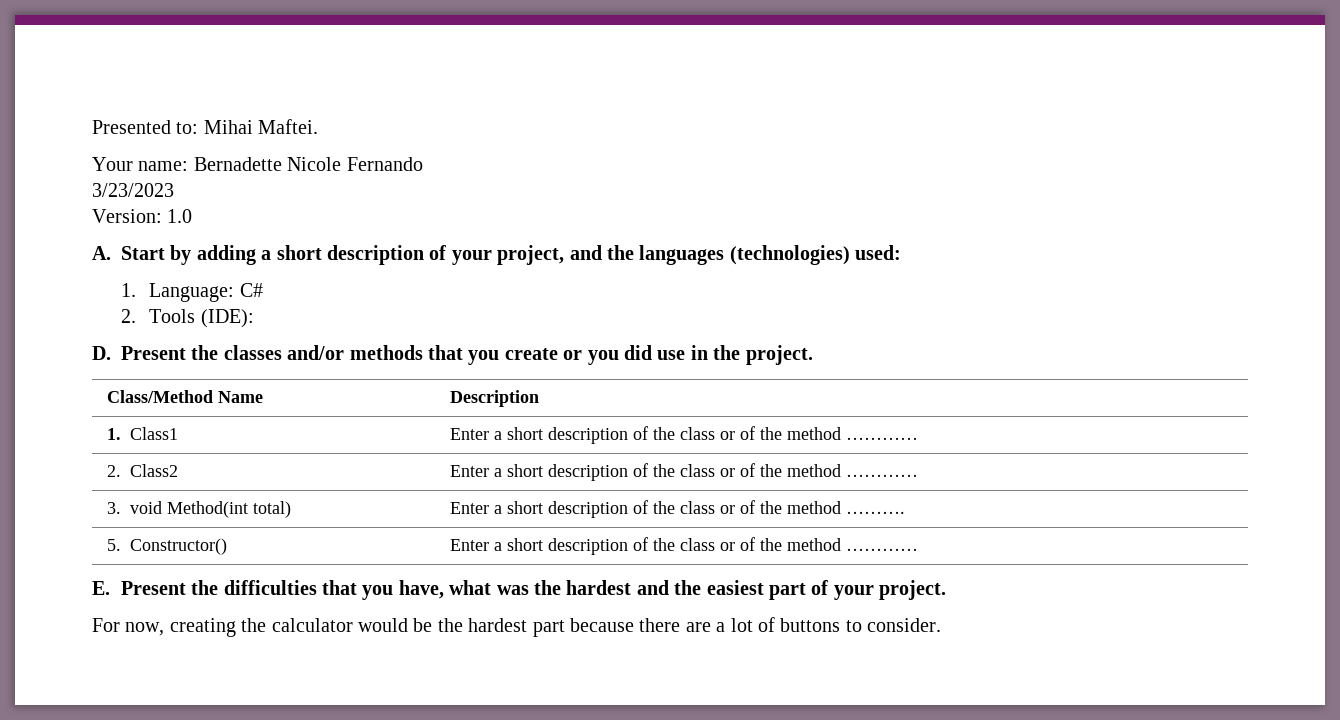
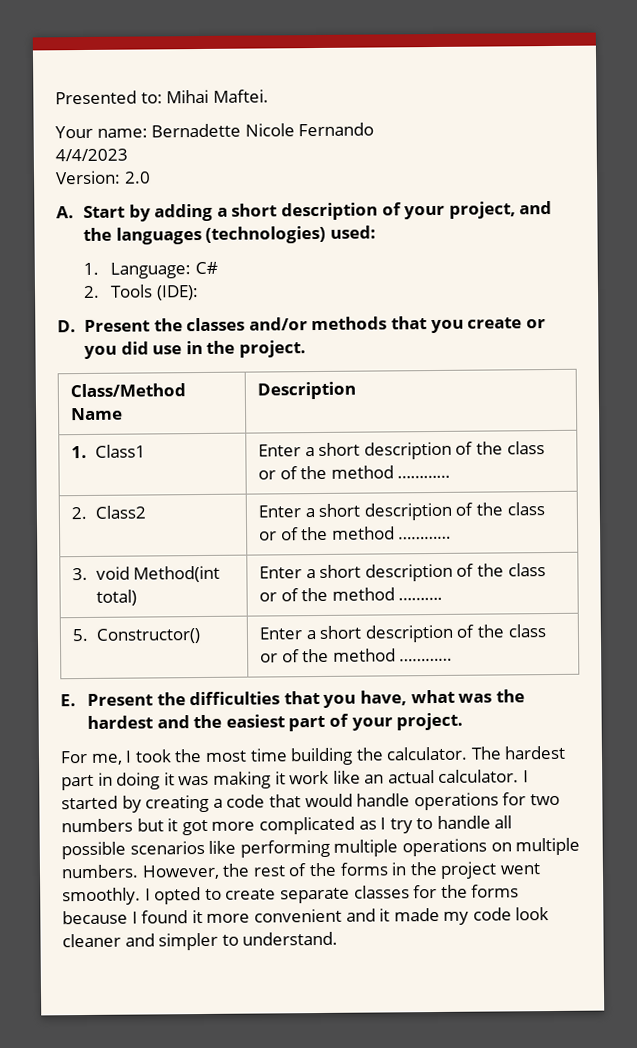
- 3/23/2023
+ 4/4/2023
- Version: 1.0
+ Version: 2.0
- For now, creating the calculator would be the hardest part because there are a lot of buttons to consider.
+ For me, I took the most time building the calculator. The hardest part in doing it was making it work like an actual calculator. I started by creating a code that would handle operations for two numbers but it got more complicated as I try to handle all possible scenarios like performing multiple operations on multiple numbers. However, the rest of the forms in the project went smoothly. I opted to create separate classes for the forms because I found it more convenient and it made my code look cleaner and simpler to understand.

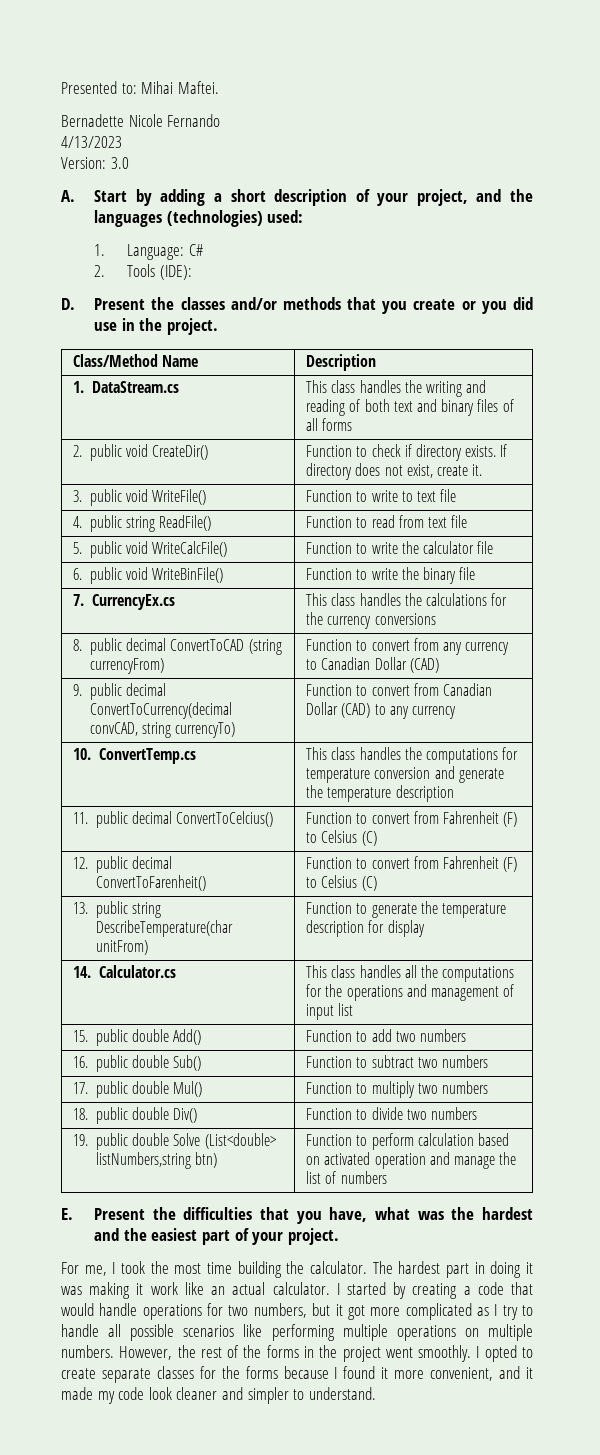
- Your name: Bernadette Nicole Fernando
+ Bernadette Nicole Fernando
- 4/4/2023
+ 4/13/2023
- Version: 2.0
+ Version: 3.0
- 1. Class1 | Enter a short description of the class or of the method …………
- 2. Class2 | Enter a short description of the class or of the method …………
- 3. void Method(int total) | Enter a short description of the class or of the method ……….
- 5. Constructor() | Enter a short description of the class or of the method …………
+ 1. DataStream.cs | This class handles the writing and reading of both text and binary files of all forms
+ 2. public void CreateDir() | Function to check if directory exists. If directory does not exist, create it.
+ 3. public void WriteFile() | Function to write to text file
+ 4. public string ReadFile() | Function to read from text file
+ 5. public void WriteCalcFile() | Function to write the calculator file
+ 6. public void WriteBinFile() | Function to write the binary file
+ 7. CurrencyEx.cs | This class handles the calculations for the currency conversions
+ 8. public decimal ConvertToCAD (string currencyFrom) | Function to convert from any currency to Canadian Dollar (CAD)
+ 9. public decimal ConvertToCurrency(decimal convCAD, string currencyTo) | Function to convert from Canadian Dollar (CAD) to any currency
+ 10. ConvertTemp.cs | This class handles the computations for temperature conversion and generate the temperature description
+ 11. public decimal ConvertToCelcius() | Function to convert from Fahrenheit (F) to Celsius (C)
+ 12. public decimal ConvertToFarenheit() | Function to convert from Fahrenheit (F) to Celsius (C)
+ 13. public string DescribeTemperature(char unitFrom) | Function to generate the temperature description for display
+ 14. Calculator.cs | This class handles all the computations for the operations and management of input list
+ 15. public double Add() | Function to add two numbers
+ 16. public double Sub() | Function to subtract two numbers
+ 17. public double Mul() | Function to multiply two numbers
+ 18. public double Div() | Function to divide two numbers
+ 19. public double Solve (List<double> listNumbers,string btn) | Function to perform calculation based on activated operation and manage the list of numbers
- I started by creating a code that would handle operations for two numbers but it got more complicated as I try to handle all possible scenarios like performing multiple operations on multiple numbers.
+ I started by creating a code that would handle operations for two numbers, but it got more complicated as I try to handle all possible scenarios like performing multiple operations on multiple numbers.
- I opted to create separate classes for the forms because I found it more convenient and it made my code look cleaner and simpler to understand.
+ I opted to create separate classes for the forms because I found it more convenient, and it made my code look cleaner and simpler to understand.

